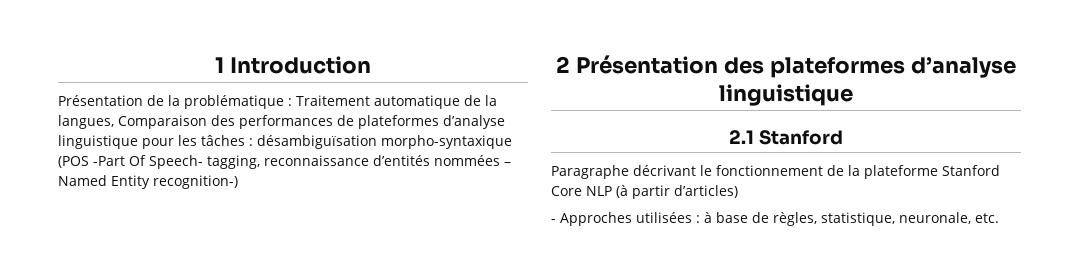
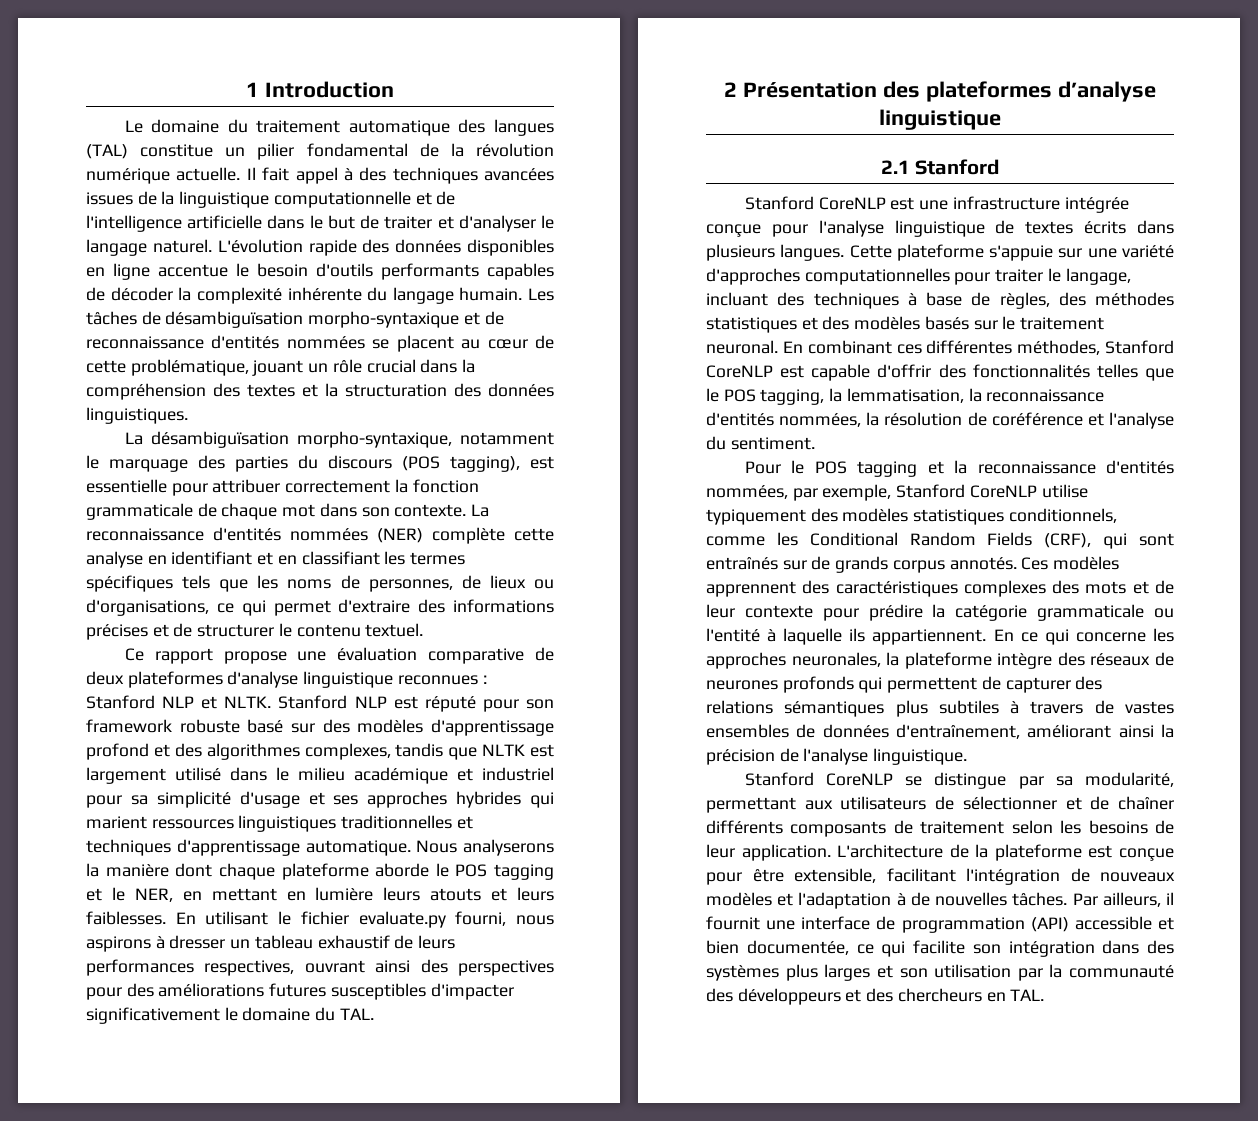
- Présentation de la problématique : Traitement automatique de la langues, Comparaison des performances de plateformes d’analyse linguistique pour les tâches : désambiguïsation morpho-syntaxique (POS -Part Of Speech- tagging, reconnaissance d’entités nommées – Named Entity recognition-)
+ Le domaine du traitement automatique des langues (TAL) constitue un pilier fondamental de la révolution numérique actuelle. Il fait appel à des techniques avancées issues de la linguistique computationnelle et de l'intelligence artificielle dans le but de traiter et d'analyser le langage naturel. L'évolution rapide des données disponibles en ligne accentue le besoin d'outils performants capables de décoder la complexité inhérente du langage humain. Les tâches de désambiguïsation morpho-syntaxique et de reconnaissance d'entités nommées se placent au cœur de cette problématique, jouant un rôle crucial dans la compréhension des textes et la structuration des données linguistiques.
+ La désambiguïsation morpho-syntaxique, notamment le marquage des parties du discours (POS tagging), est essentielle pour attribuer correctement la fonction grammaticale de chaque mot dans son contexte. La reconnaissance d'entités nommées (NER) complète cette analyse en identifiant et en classifiant les termes spécifiques tels que les noms de personnes, de lieux ou d'organisations, ce qui permet d'extraire des informations précises et de structurer le contenu textuel.
+ Ce rapport propose une évaluation comparative de deux plateformes d'analyse linguistique reconnues : Stanford NLP et NLTK. Stanford NLP est réputé pour son framework robuste basé sur des modèles d'apprentissage profond et des algorithmes complexes, tandis que NLTK est largement utilisé dans le milieu académique et industriel pour sa simplicité d'usage et ses approches hybrides qui marient ressources linguistiques traditionnelles et techniques d'apprentissage automatique. Nous analyserons la manière dont chaque plateforme aborde le POS tagging et le NER, en mettant en lumière leurs atouts et leurs faiblesses. En utilisant le fichier evaluate.py fourni, nous aspirons à dresser un tableau exhaustif de leurs performances respectives, ouvrant ainsi des perspectives pour des améliorations futures susceptibles d'impacter significativement le domaine du TAL.
- Paragraphe décrivant le fonctionnement de la plateforme Stanford Core NLP (à partir d’articles)
- - Approches utilisées : à base de règles, statistique, neuronale, etc.
+ Stanford CoreNLP est une infrastructure intégrée conçue pour l'analyse linguistique de textes écrits dans plusieurs langues. Cette plateforme s'appuie sur une variété d'approches computationnelles pour traiter le langage, incluant des techniques à base de règles, des méthodes statistiques et des modèles basés sur le traitement neuronal. En combinant ces différentes méthodes, Stanford CoreNLP est capable d'offrir des fonctionnalités telles que le POS tagging, la lemmatisation, la reconnaissance d'entités nommées, la résolution de coréférence et l'analyse du sentiment.
+ Pour le POS tagging et la reconnaissance d'entités nommées, par exemple, Stanford CoreNLP utilise typiquement des modèles statistiques conditionnels, comme les Conditional Random Fields (CRF), qui sont entraînés sur de grands corpus annotés. Ces modèles apprennent des caractéristiques complexes des mots et de leur contexte pour prédire la catégorie grammaticale ou l'entité à laquelle ils appartiennent. En ce qui concerne les approches neuronales, la plateforme intègre des réseaux de neurones profonds qui permettent de capturer des relations sémantiques plus subtiles à travers de vastes ensembles de données d'entraînement, améliorant ainsi la précision de l'analyse linguistique.
+ Stanford CoreNLP se distingue par sa modularité, permettant aux utilisateurs de sélectionner et de chaîner différents composants de traitement selon les besoins de leur application. L'architecture de la plateforme est conçue pour être extensible, facilitant l'intégration de nouveaux modèles et l'adaptation à de nouvelles tâches. Par ailleurs, il fournit une interface de programmation (API) accessible et bien documentée, ce qui facilite son intégration dans des systèmes plus larges et son utilisation par la communauté des développeurs et des chercheurs en TAL.

